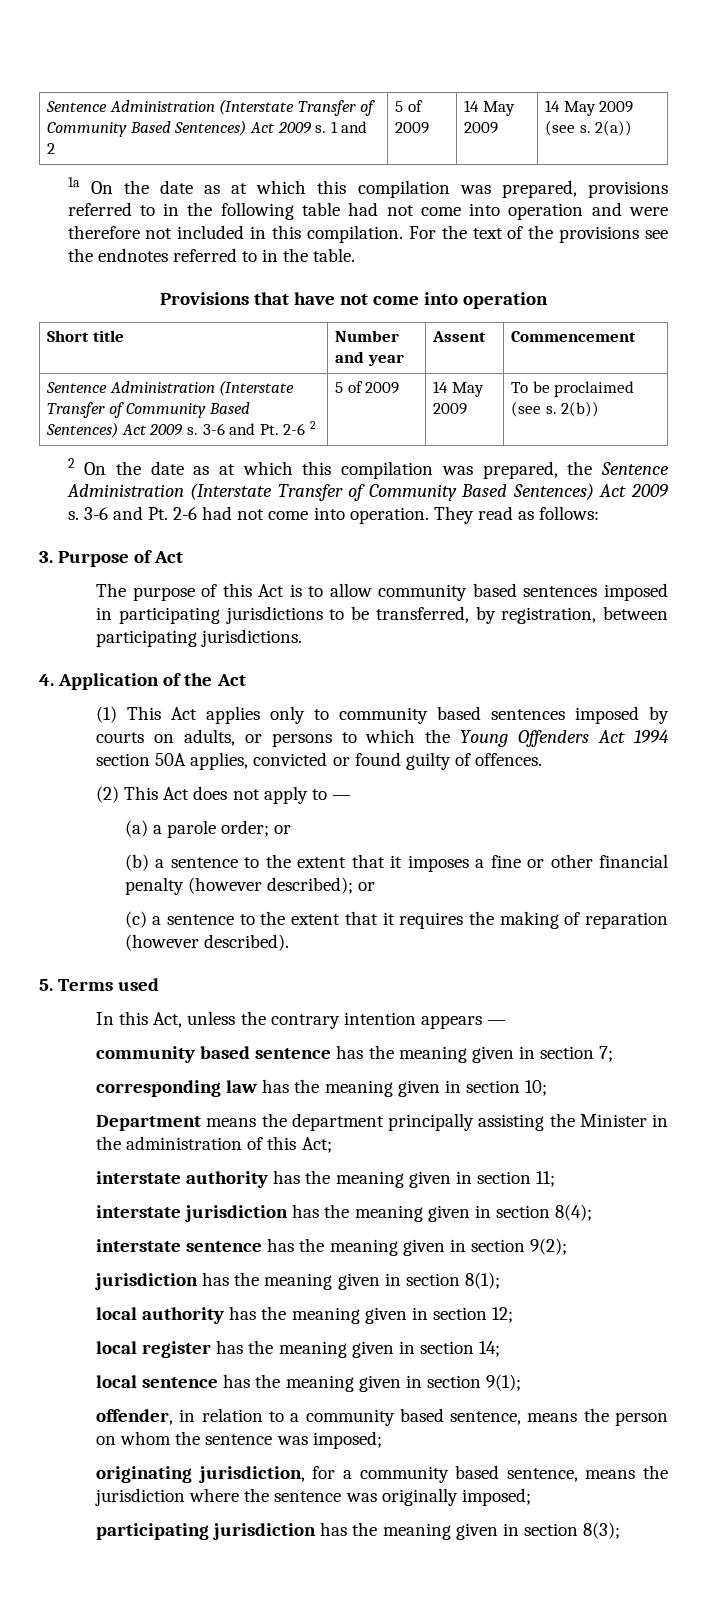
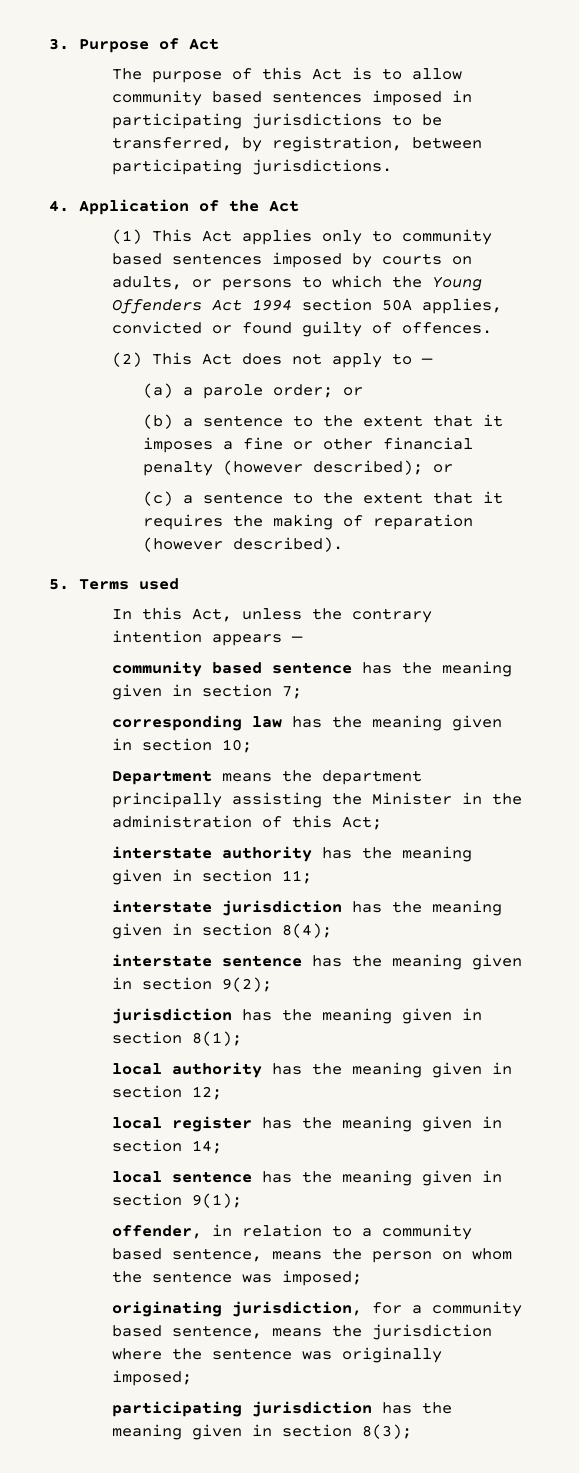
- Sentence Administration (Interstate Transfer of Community Based Sentences) Act 2009 s. 1 and 2 | 5 of 2009 | 14 May 2009 | 14 May 2009 (see s. 2(a))
- 1a On the date as at which this compilation was prepared, provisions referred to in the following table had not come into operation and were therefore not included in this compilation. For the text of the provisions see the endnotes referred to in the table.
- Provisions that have not come into operation
- Short title | Number and year | Assent | Commencement
- Sentence Administration (Interstate Transfer of Community Based Sentences) Act 2009 s. 3-6 and Pt. 2-6 2 | 5 of 2009 | 14 May 2009 | To be proclaimed (see s. 2(b))
- 2 On the date as at which this compilation was prepared, the Sentence Administration (Interstate Transfer of Community Based Sentences) Act 2009 s. 3-6 and Pt. 2-6 had not come into operation. They read as follows:

